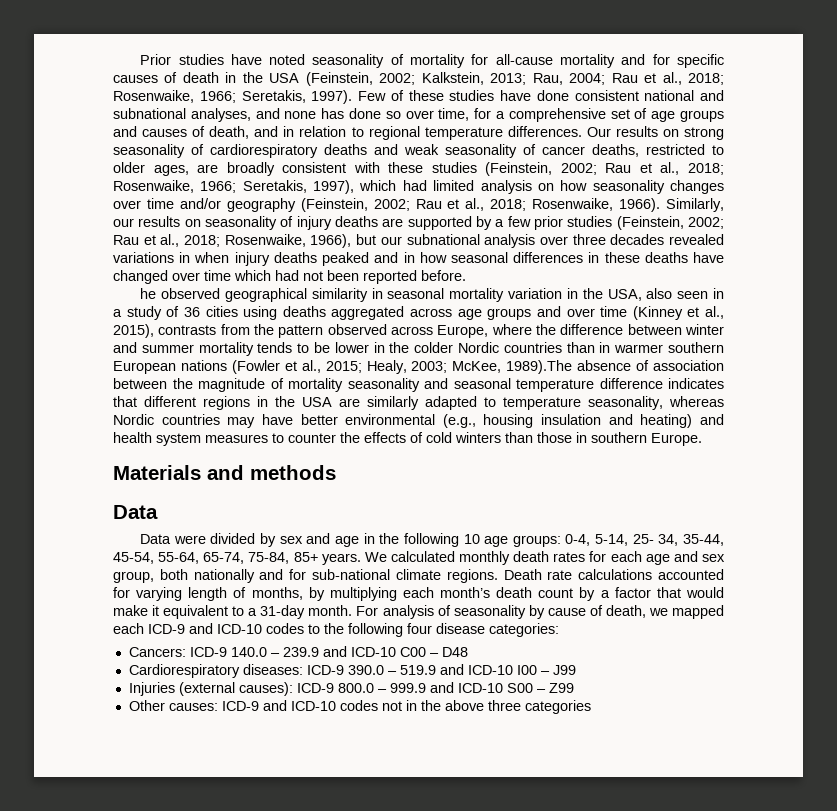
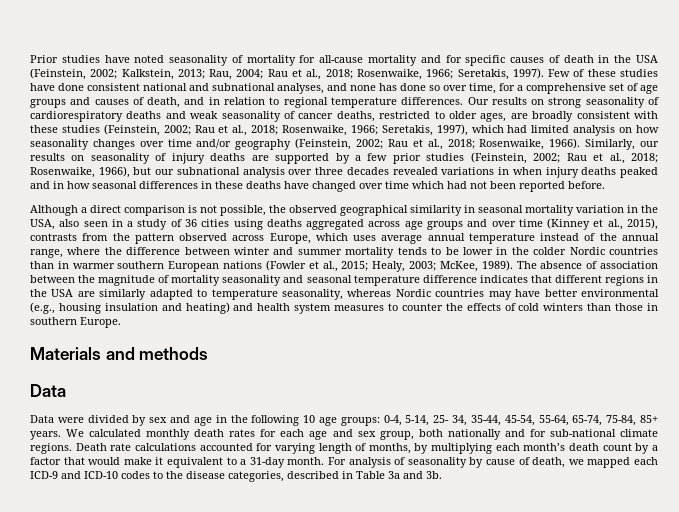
- he observed geographical similarity in seasonal mortality variation in the USA, also seen in a study of 36 cities using deaths aggregated across age groups and over time (Kinney et al., 2015), contrasts from the pattern observed across Europe, where the difference between winter and summer mortality tends to be lower in the colder Nordic countries than in warmer southern European nations (Fowler et al., 2015;
+ Although a direct comparison is not possible, the observed geographical similarity in seasonal mortality variation in the USA, also seen in a study of 36 cities using deaths aggregated across age groups and over time (Kinney et al., 2015), contrasts from the pattern observed across Europe, which uses average annual temperature instead of the annual range, where the difference between winter and summer mortality tends to be lower in the colder Nordic countries than in warmer southern European nations (Fowler et al., 2015;
- McKee, 1989).The absence of association between the magnitude of mortality seasonality and seasonal temperature difference indicates that different regions in the USA are similarly adapted to temperature seasonality, whereas Nordic countries may have better environmental (e.g., housing insulation and heating) and health system measures to counter the effects of cold winters than those in southern Europe.
+ McKee, 1989). The absence of association between the magnitude of mortality seasonality and seasonal temperature difference indicates that different regions in the USA are similarly adapted to temperature seasonality, whereas Nordic countries may have better environmental (e.g., housing insulation and heating) and health system measures to counter the effects of cold winters than those in southern Europe.
- For analysis of seasonality by cause of death, we mapped each ICD-9 and ICD-10 codes to the following four disease categories:
- Cancers: ICD-9 140.0 – 239.9 and ICD-10 C00 – D48
- Cardiorespiratory diseases: ICD-9 390.0 – 519.9 and ICD-10 I00 – J99
- Injuries (external causes): ICD-9 800.0 – 999.9 and ICD-10 S00 – Z99
- Other causes: ICD-9 and ICD-10 codes not in the above three categories
+ For analysis of seasonality by cause of death, we mapped each ICD-9 and ICD-10 codes to the disease categories, described in Table 3a and 3b.

